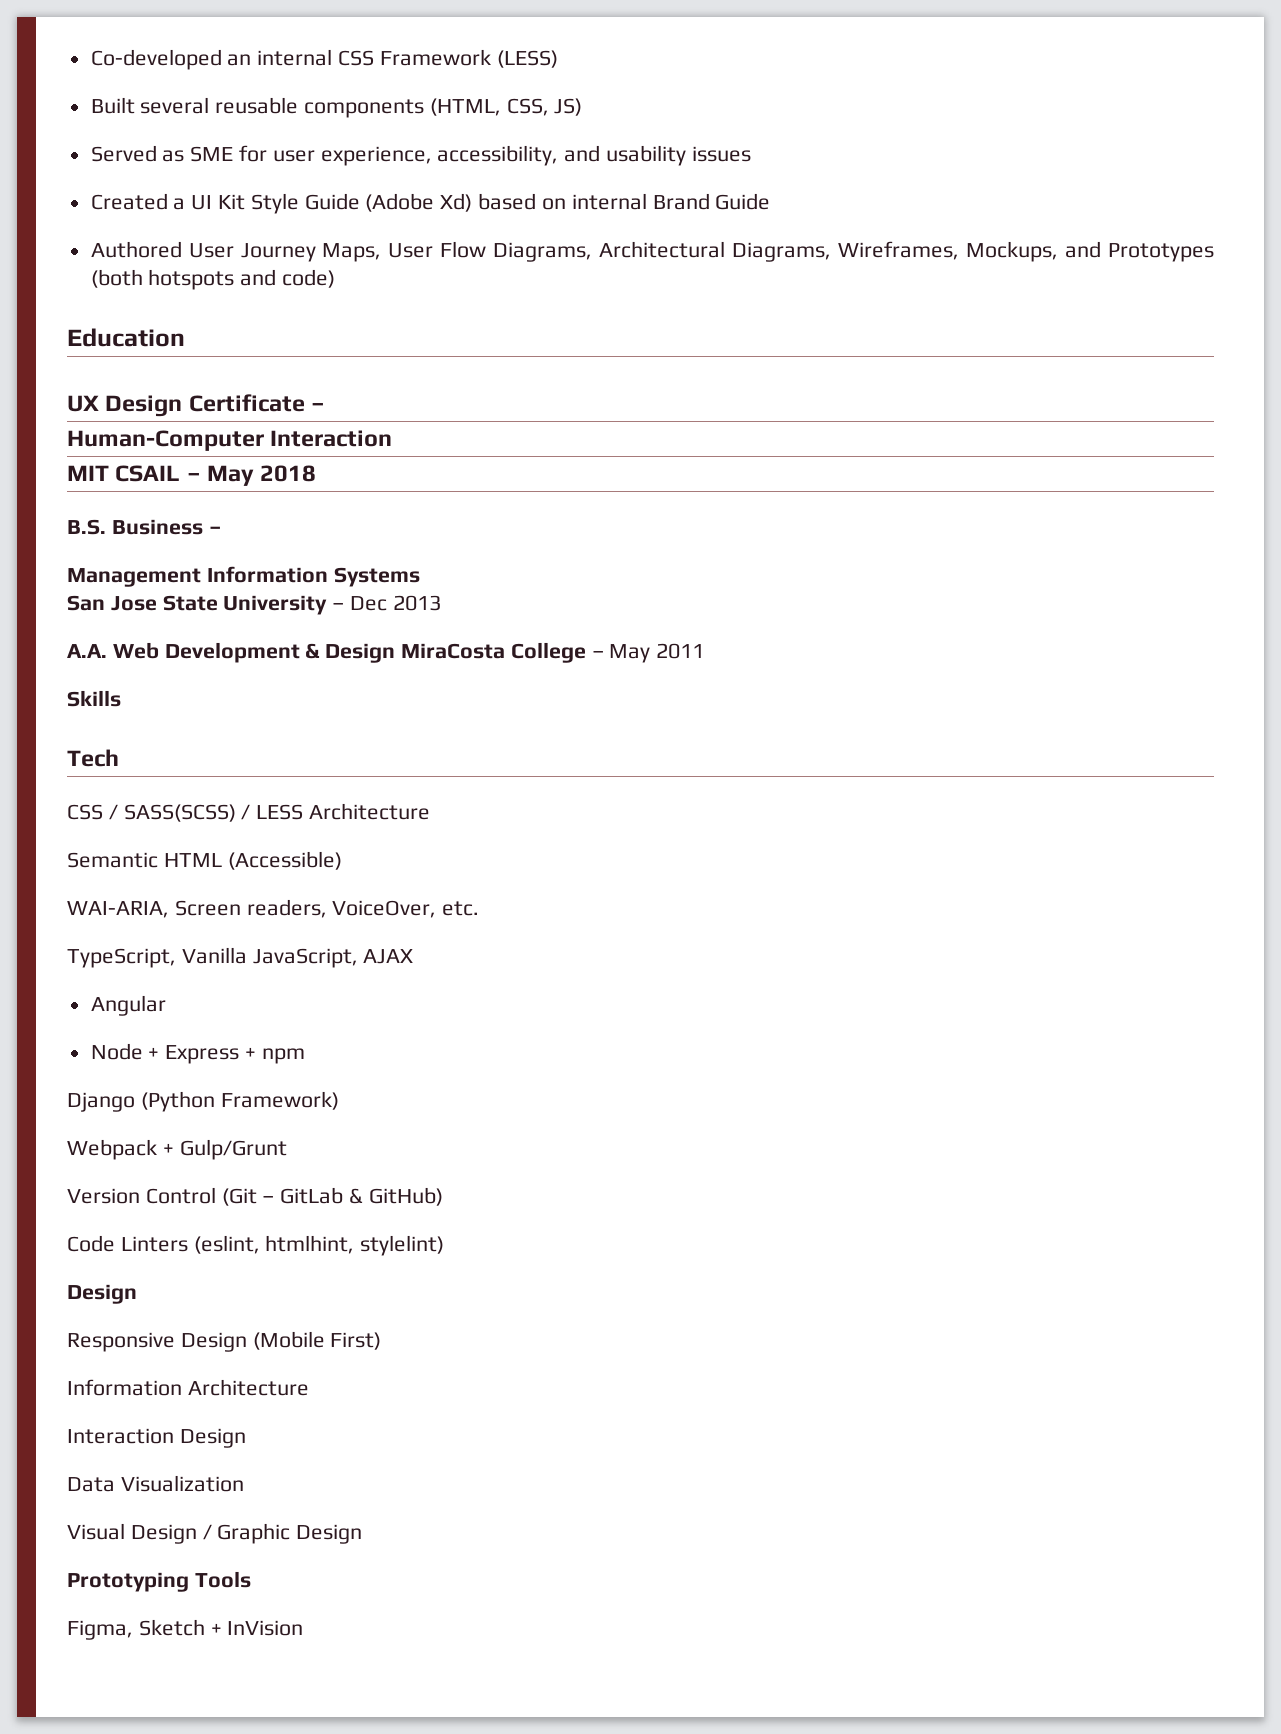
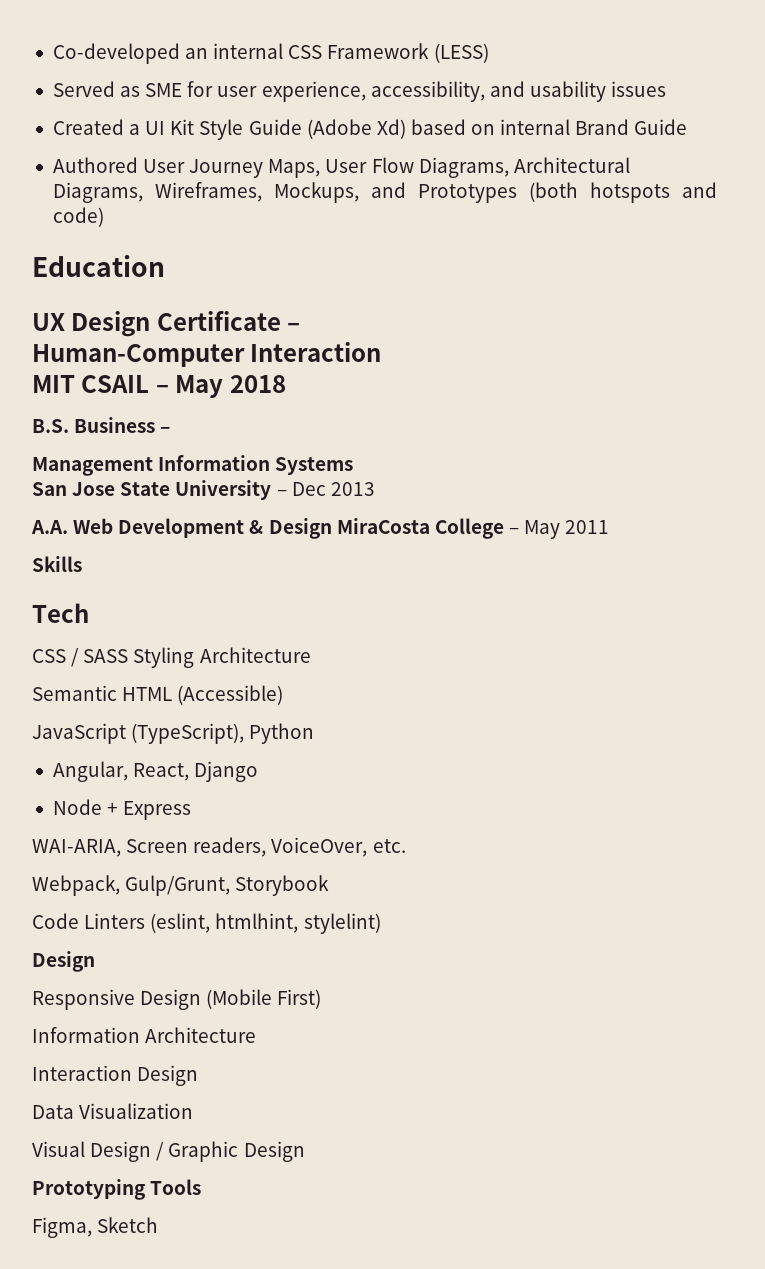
- Built several reusable components (HTML, CSS, JS)
- CSS / SASS(SCSS) / LESS Architecture
+ CSS / SASS Styling Architecture
+ JavaScript (TypeScript), Python
+ Angular, React, Django
+ Node + Express
- TypeScript, Vanilla JavaScript, AJAX
- Angular
- Node + Express + npm
- Django (Python Framework)
- Webpack + Gulp/Grunt
- Version Control (Git – GitLab & GitHub)
+ Webpack, Gulp/Grunt, Storybook
- Figma, Sketch + InVision
+ Figma, Sketch

